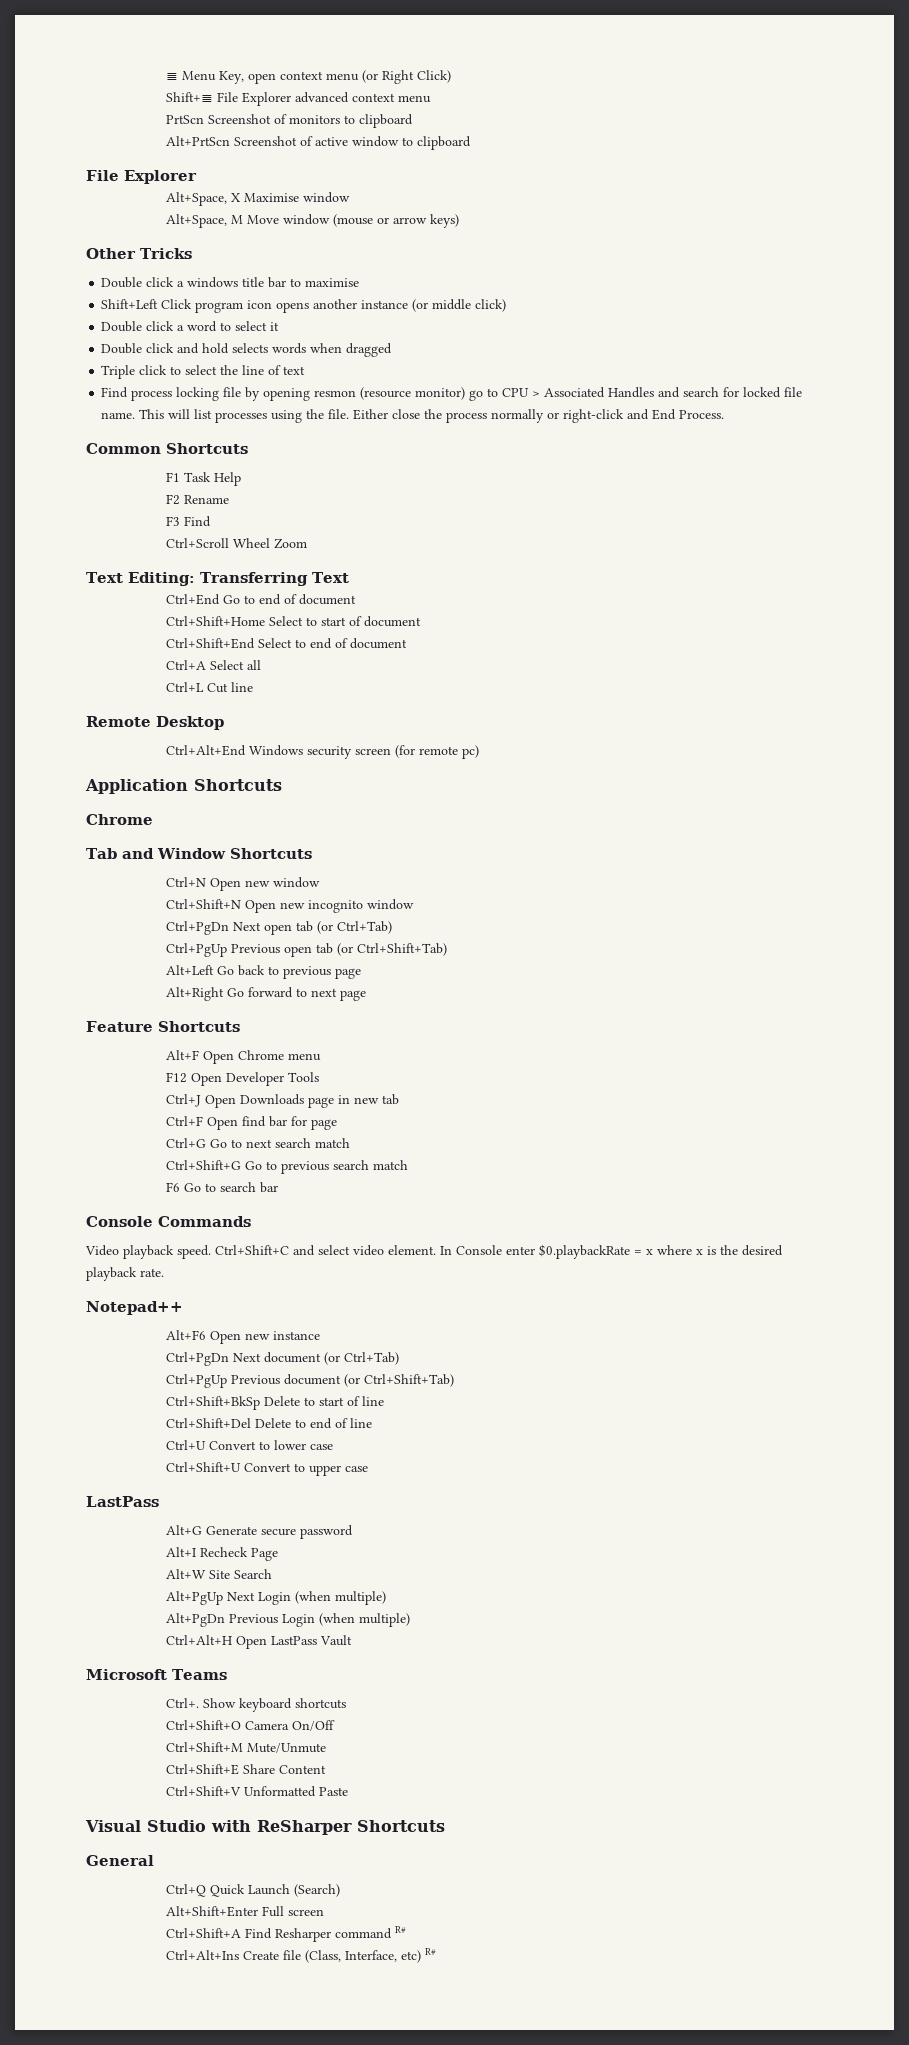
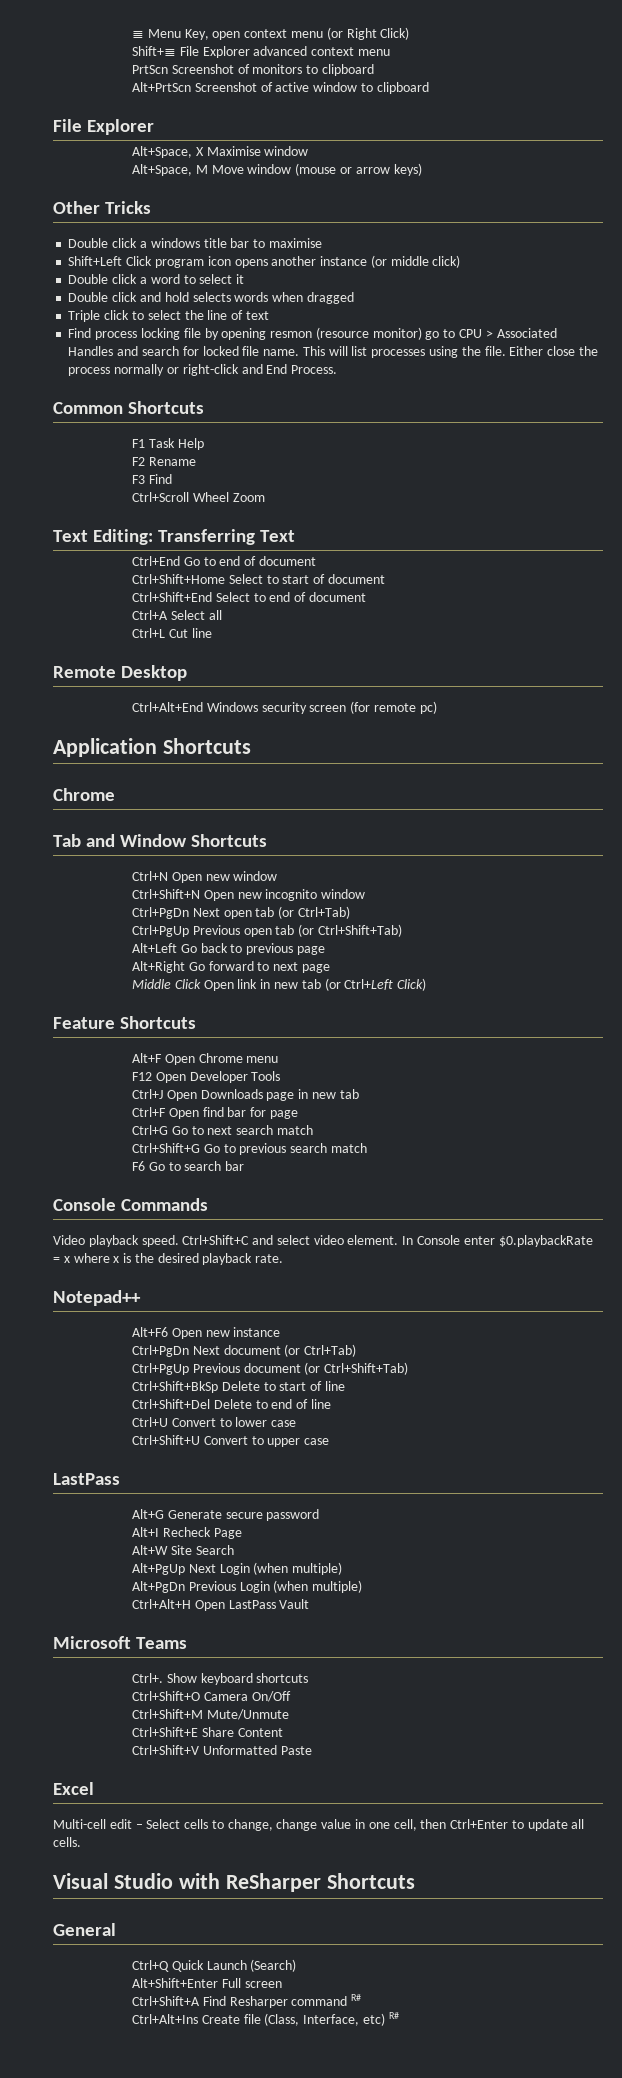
+ Middle Click Open link in new tab (or Ctrl+Left Click)
+ Excel
+ Multi-cell edit – Select cells to change, change value in one cell, then Ctrl+Enter to update all cells.

